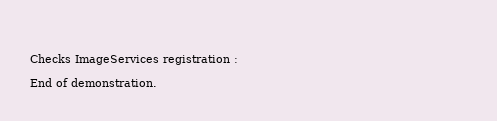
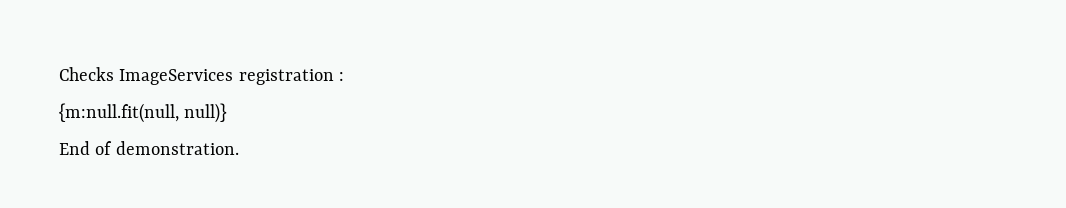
+ {m:null.fit(null, null)}

